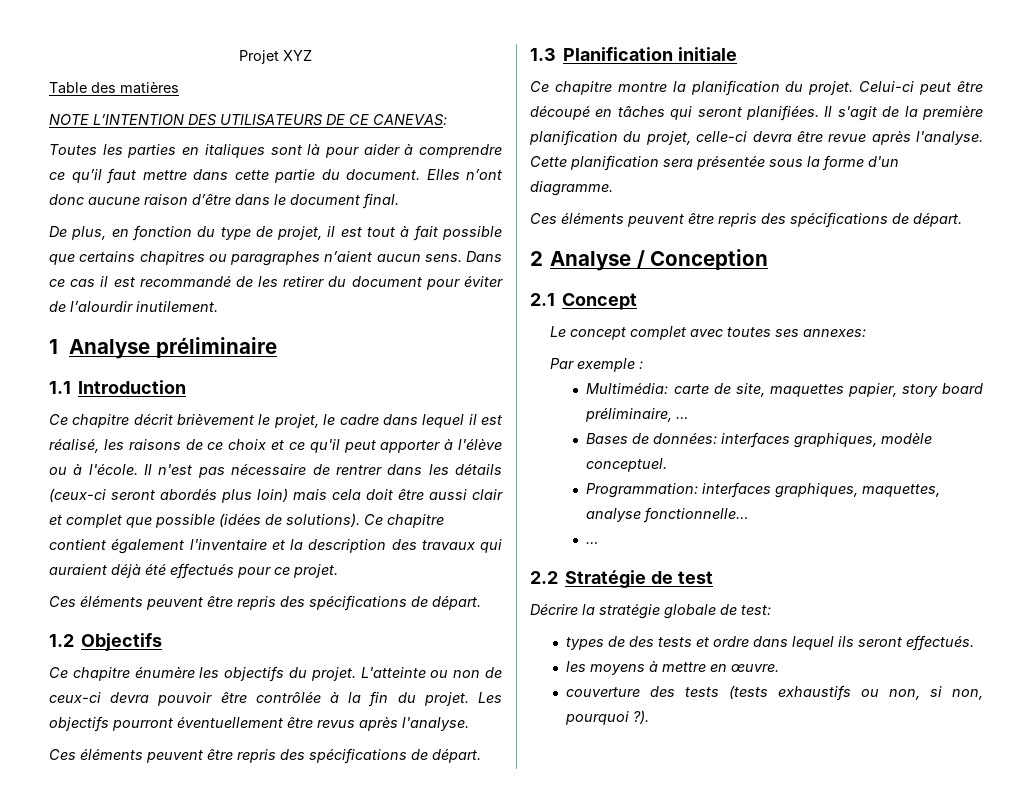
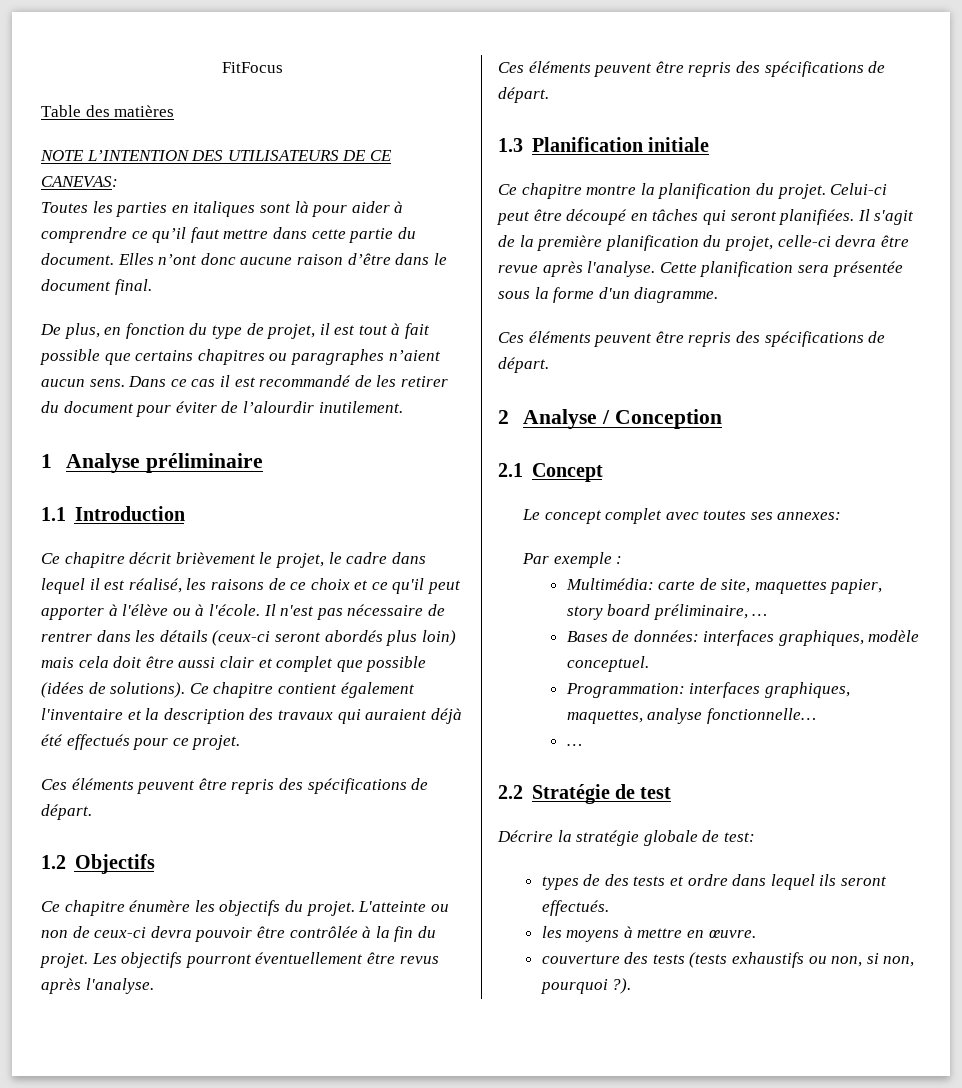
- Projet XYZ
+ FitFocus

